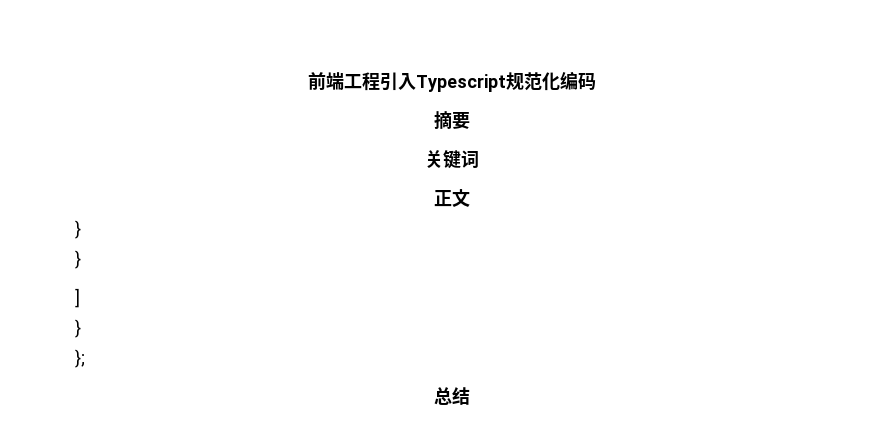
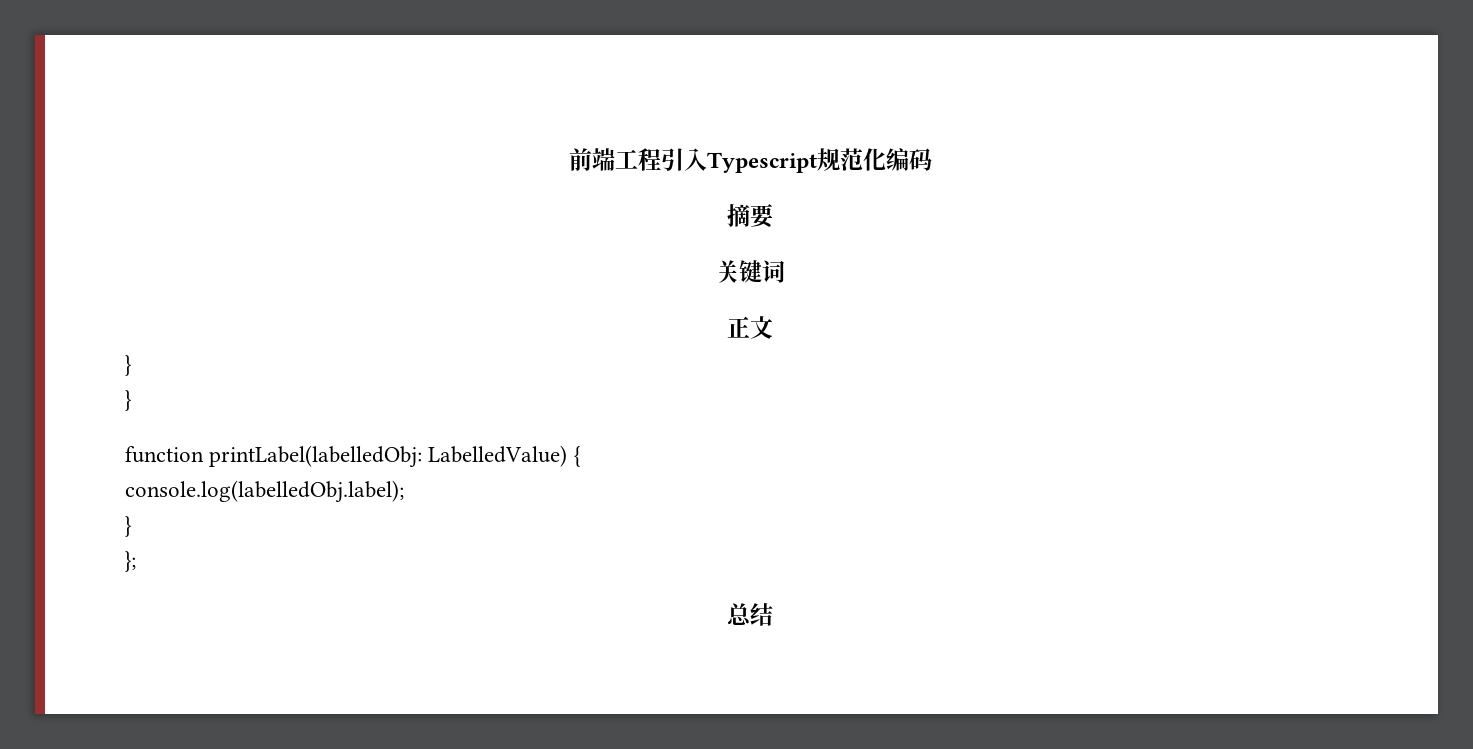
- ]
+ function printLabel(labelledObj: LabelledValue) {
+ console.log(labelledObj.label);

